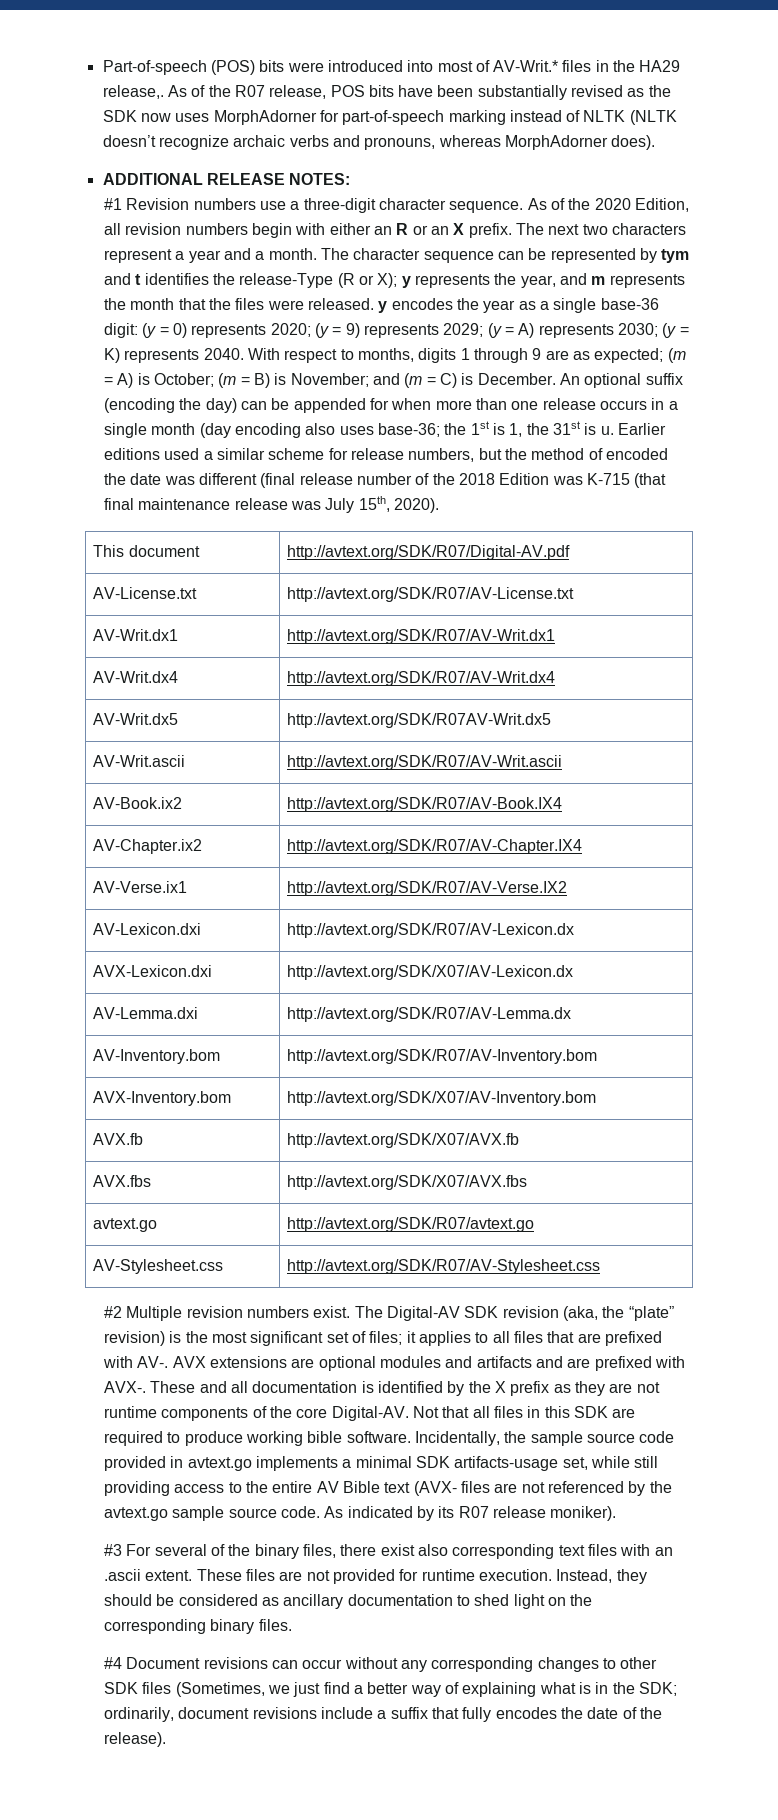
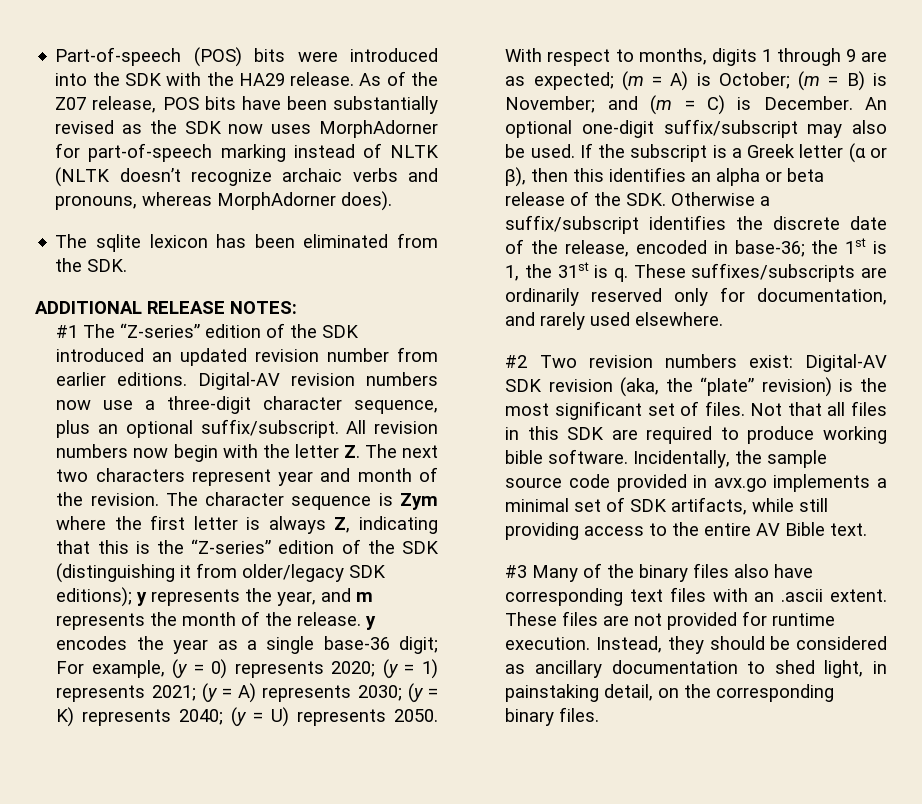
- Part-of-speech (POS) bits were introduced into most of AV-Writ.* files in the HA29 release,. As of the R07 release, POS bits have been substantially revised as the SDK now uses MorphAdorner for part-of-speech marking instead of NLTK (NLTK doesn’t recognize archaic verbs and pronouns, whereas MorphAdorner does).
+ Part-of-speech (POS) bits were introduced into the SDK with the HA29 release. As of the Z07 release, POS bits have been substantially revised as the SDK now uses MorphAdorner for part-of-speech marking instead of NLTK (NLTK doesn’t recognize archaic verbs and pronouns, whereas MorphAdorner does).
+ The sqlite lexicon has been eliminated from the SDK.
  ADDITIONAL RELEASE NOTES:
- #1 Revision numbers use a three-digit character sequence. As of the 2020 Edition, all revision numbers begin with either an R or an X prefix. The next two characters represent a year and a month. The character sequence can be represented by tym and t identifies the release-Type (R or X); y represents the year, and m represents the month that the files were released. y encodes the year as a single base-36 digit: (y = 0) represents 2020; (y = 9) represents 2029; (y = A) represents 2030; (y = K) represents 2040.
+ #1 The “Z-series” edition of the SDK introduced an updated revision number from earlier editions. Digital-AV revision numbers now use a three-digit character sequence, plus an optional suffix/subscript. All revision numbers now begin with the letter Z. The next two characters represent year and month of the revision. The character sequence is Zym where the first letter is always Z, indicating that this is the “Z-series” edition of the SDK (distinguishing it from older/legacy SDK editions); y represents the year, and m represents the month of the release. y encodes the year as a single base-36 digit; For example, (y = 0) represents 2020; (y = 1) represents 2021; (y = A) represents 2030; (y = K) represents 2040; (y = U) represents 2050.
- An optional suffix (encoding the day) can be appended for when more than one release occurs in a single month (day encoding also uses base-36; the 1st is 1, the 31st is u. Earlier editions used a similar scheme for release numbers, but the method of encoded the date was different (final release number of the 2018 Edition was K-715 (that final maintenance release was July 15th, 2020).
- This document | http://avtext.org/SDK/R07/Digital-AV.pdf
- AV-License.txt | http://avtext.org/SDK/R07/AV-License.txt
- AV-Writ.dx1 | http://avtext.org/SDK/R07/AV-Writ.dx1
- AV-Writ.dx4 | http://avtext.org/SDK/R07/AV-Writ.dx4
- AV-Writ.dx5 | http://avtext.org/SDK/R07AV-Writ.dx5
- AV-Writ.ascii | http://avtext.org/SDK/R07/AV-Writ.ascii
- AV-Book.ix2 | http://avtext.org/SDK/R07/AV-Book.IX4
- AV-Chapter.ix2 | http://avtext.org/SDK/R07/AV-Chapter.IX4
- AV-Verse.ix1 | http://avtext.org/SDK/R07/AV-Verse.IX2
- AV-Lexicon.dxi | http://avtext.org/SDK/R07/AV-Lexicon.dx
- AVX-Lexicon.dxi | http://avtext.org/SDK/X07/AV-Lexicon.dx
- AV-Lemma.dxi | http://avtext.org/SDK/R07/AV-Lemma.dx
- AV-Inventory.bom | http://avtext.org/SDK/R07/AV-Inventory.bom
- AVX-Inventory.bom | http://avtext.org/SDK/X07/AV-Inventory.bom
- AVX.fb | http://avtext.org/SDK/X07/AVX.fb
- AVX.fbs | http://avtext.org/SDK/X07/AVX.fbs
- avtext.go | http://avtext.org/SDK/R07/avtext.go
- AV-Stylesheet.css | http://avtext.org/SDK/R07/AV-Stylesheet.css
+ An optional one-digit suffix/subscript may also be used. If the subscript is a Greek letter (α or β), then this identifies an alpha or beta release of the SDK. Otherwise a suffix/subscript identifies the discrete date of the release, encoded in base-36; the 1st is 1, the 31st is q. These suffixes/subscripts are ordinarily reserved only for documentation, and rarely used elsewhere.
- #2 Multiple revision numbers exist. The Digital-AV SDK revision (aka, the “plate” revision) is the most significant set of files; it applies to all files that are prefixed with AV-. AVX extensions are optional modules and artifacts and are prefixed with AVX-. These and all documentation is identified by the X prefix as they are not runtime components of the core Digital-AV.
+ #2 Two revision numbers exist: Digital-AV SDK revision (aka, the “plate” revision) is the most significant set of files.
- Incidentally, the sample source code provided in avtext.go implements a minimal SDK artifacts-usage set, while still providing access to the entire AV Bible text (AVX- files are not referenced by the avtext.go sample source code. As indicated by its R07 release moniker).
+ Incidentally, the sample source code provided in avx.go implements a minimal set of SDK artifacts, while still providing access to the entire AV Bible text.
- #3 For several of the binary files, there exist also corresponding text files with an .ascii extent.
+ #3 Many of the binary files also have corresponding text files with an .ascii extent.
- Instead, they should be considered as ancillary documentation to shed light on the corresponding binary files.
+ Instead, they should be considered as ancillary documentation to shed light, in painstaking detail, on the corresponding binary files.
- #4 Document revisions can occur without any corresponding changes to other SDK files (Sometimes, we just find a better way of explaining what is in the SDK; ordinarily, document revisions include a suffix that fully encodes the date of the release).

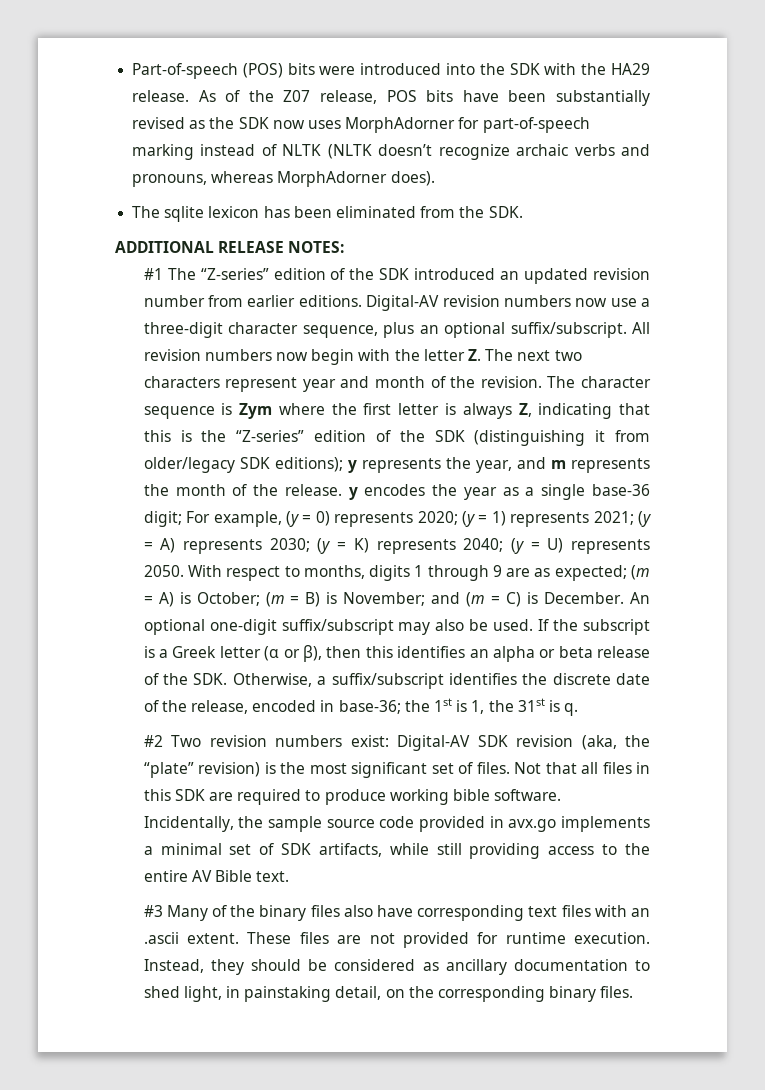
- If the subscript is a Greek letter (α or β), then this identifies an alpha or beta release of the SDK. Otherwise a suffix/subscript identifies the discrete date of the release, encoded in base-36; the 1st is 1, the 31st is q. These suffixes/subscripts are ordinarily reserved only for documentation, and rarely used elsewhere.
+ If the subscript is a Greek letter (α or β), then this identifies an alpha or beta release of the SDK. Otherwise, a suffix/subscript identifies the discrete date of the release, encoded in base-36; the 1st is 1, the 31st is q.

